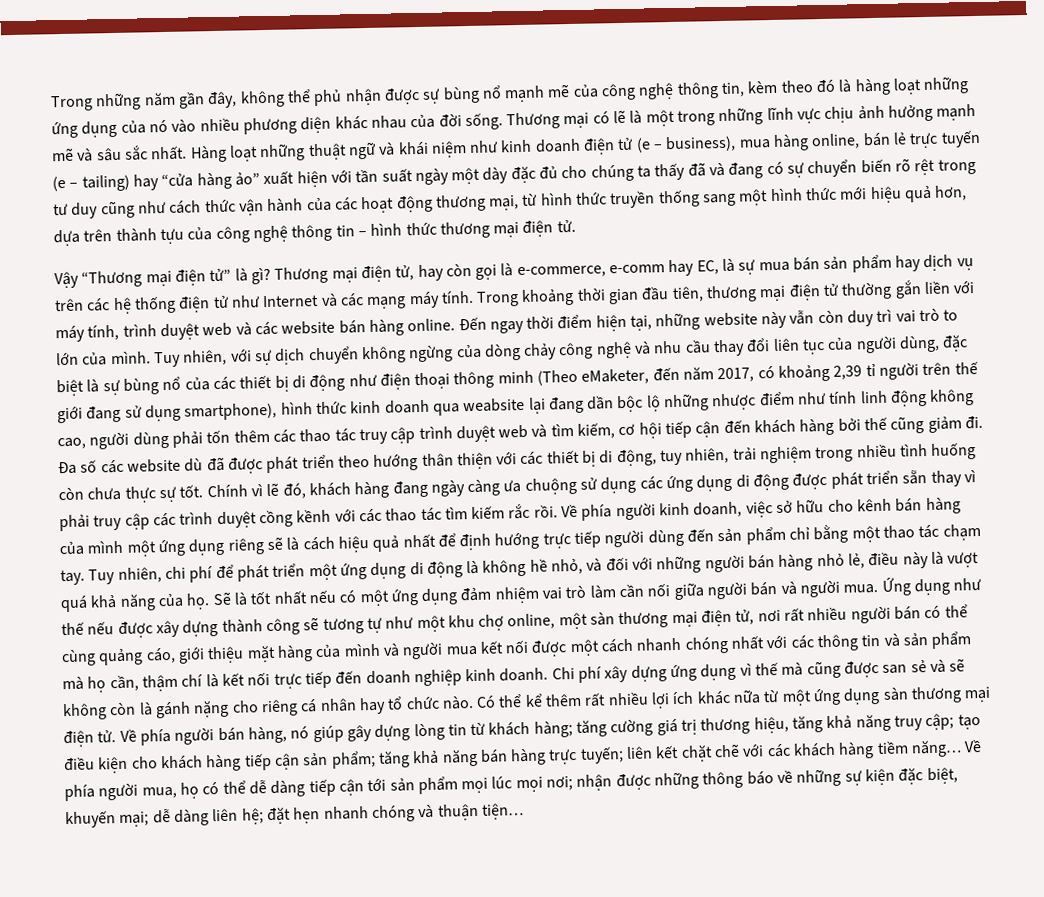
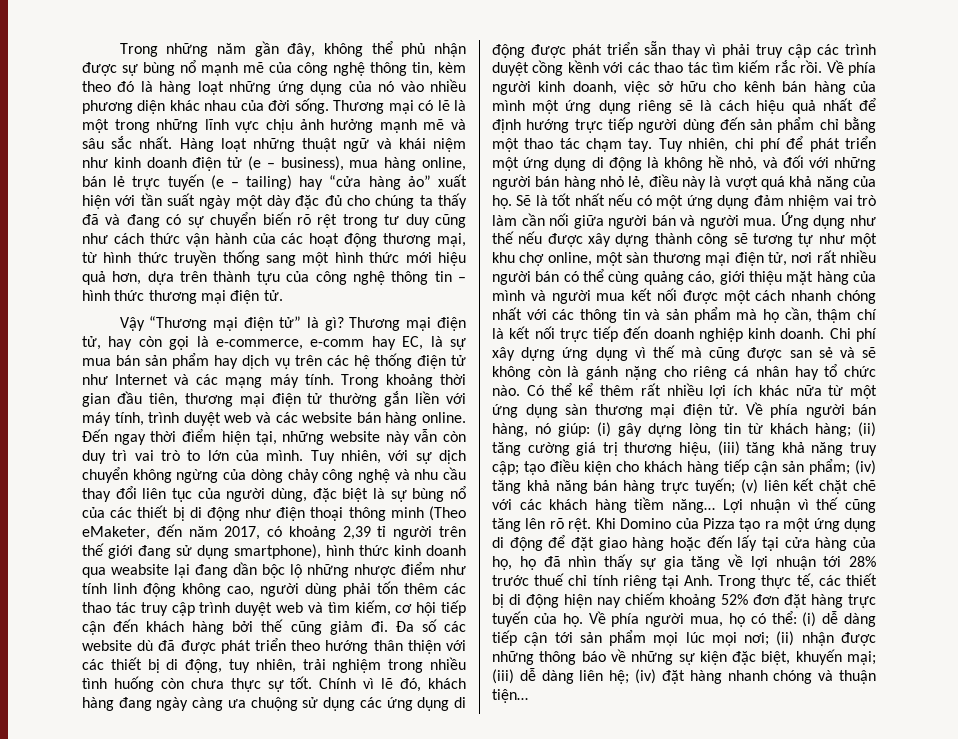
- Về phía người bán hàng, nó giúp gây dựng lòng tin từ khách hàng; tăng cường giá trị thương hiệu, tăng khả năng truy cập; tạo điều kiện cho khách hàng tiếp cận sản phẩm; tăng khả năng bán hàng trực tuyến; liên kết chặt chẽ với các khách hàng tiềm năng…
+ Về phía người bán hàng, nó giúp: (i) gây dựng lòng tin từ khách hàng; (ii) tăng cường giá trị thương hiệu, (iii) tăng khả năng truy cập; tạo điều kiện cho khách hàng tiếp cận sản phẩm; (iv) tăng khả năng bán hàng trực tuyến; (v) liên kết chặt chẽ với các khách hàng tiềm năng…
+ Lợi nhuận vì thế cũng tăng lên rõ rệt. Khi Domino của Pizza tạo ra một ứng dụng di động để đặt giao hàng hoặc đến lấy tại cửa hàng của họ, họ đã nhìn thấy sự gia tăng về lợi nhuận tới 28% trước thuế chỉ tính riêng tại Anh. Trong thực tế, các thiết bị di động hiện nay chiếm khoảng 52% đơn đặt hàng trực tuyến của họ.
- Về phía người mua, họ có thể dễ dàng tiếp cận tới sản phẩm mọi lúc mọi nơi; nhận được những thông báo về những sự kiện đặc biệt, khuyến mại; dễ dàng liên hệ; đặt hẹn nhanh chóng và thuận tiện…
+ Về phía người mua, họ có thể: (i) dễ dàng tiếp cận tới sản phẩm mọi lúc mọi nơi; (ii) nhận được những thông báo về những sự kiện đặc biệt, khuyến mại; (iii) dễ dàng liên hệ; (iv) đặt hàng nhanh chóng và thuận tiện…

